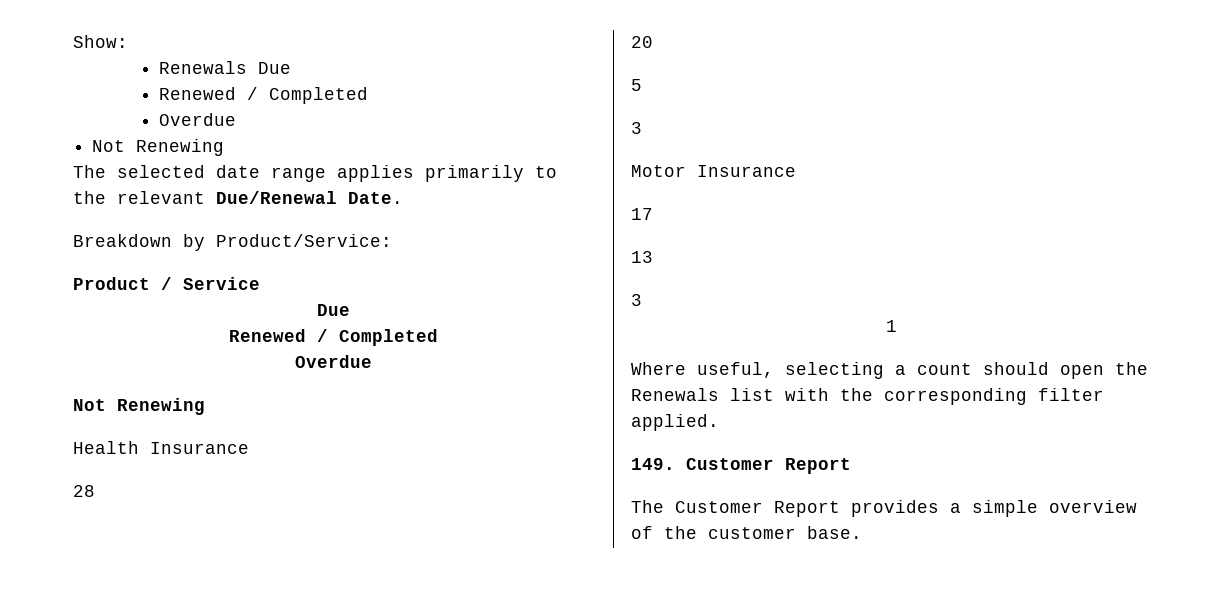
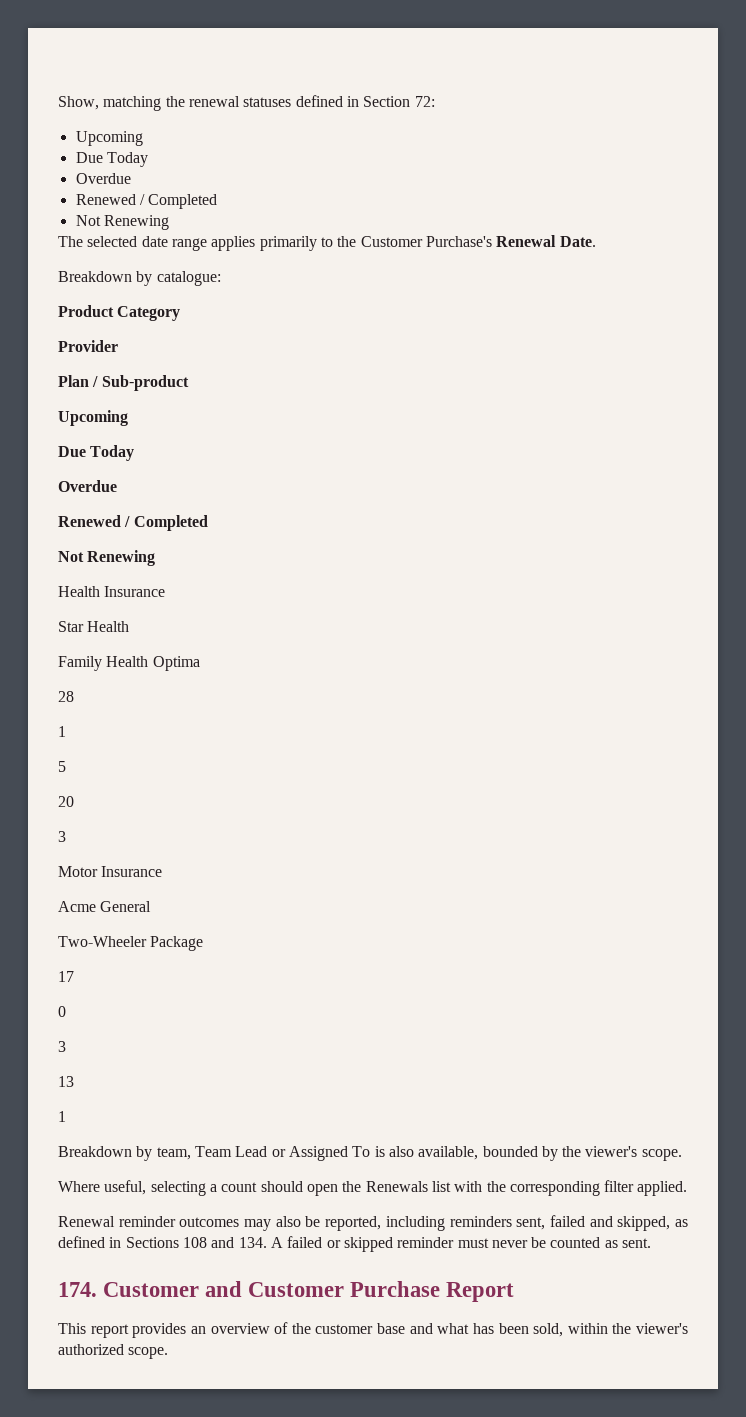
- Show:
- Renewals Due
+ Show, matching the renewal statuses defined in Section 72:
+ Upcoming
+ Due Today
+ Overdue
  Renewed / Completed
- Overdue
- The selected date range applies primarily to the relevant Due/Renewal Date.
+ The selected date range applies primarily to the Customer Purchase's Renewal Date.
- Breakdown by Product/Service:
+ Breakdown by catalogue:
- Product / Service
- Due
+ Product Category
+ Provider
+ Plan / Sub-product
+ Upcoming
+ Due Today
+ Overdue
  Renewed / Completed
- Overdue
+ Star Health
+ Family Health Optima
  28
- 20
+ 1
+ 20
+ Acme General
+ Two-Wheeler Package
+ 0
+ 3
  13
- 3
  1
+ Breakdown by team, Team Lead or Assigned To is also available, bounded by the viewer's scope.
- 149. Customer Report
- The Customer Report provides a simple overview of the customer base.
+ Renewal reminder outcomes may also be reported, including reminders sent, failed and skipped, as defined in Sections 108 and 134. A failed or skipped reminder must never be counted as sent.
+ 174. Customer and Customer Purchase Report
+ This report provides an overview of the customer base and what has been sold, within the viewer's authorized scope.

